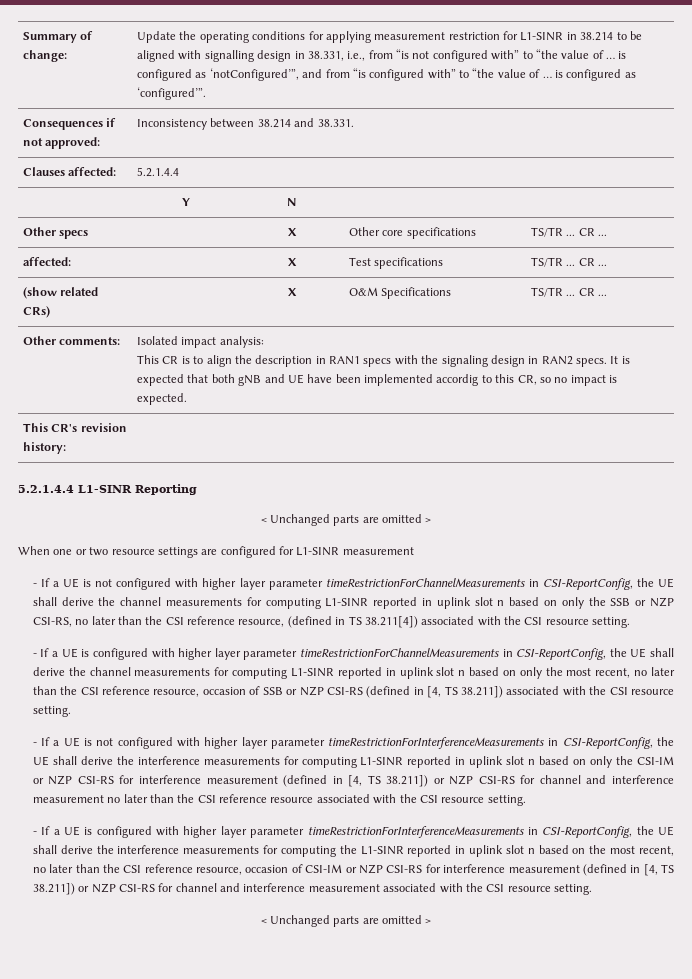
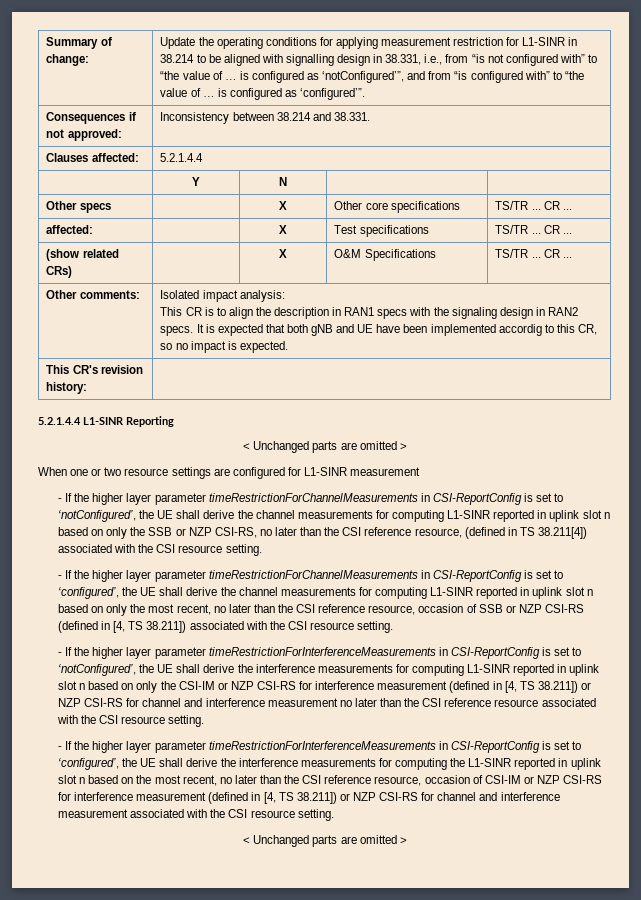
- - If a UE is not configured with higher layer parameter timeRestrictionForChannelMeasurements in CSI-ReportConfig, the UE shall derive the channel measurements for computing L1-SINR reported in uplink slot n based on only the SSB or NZP CSI-RS, no later than the CSI reference resource, (defined in TS 38.211[4]) associated with the CSI resource setting.
+ - If the higher layer parameter timeRestrictionForChannelMeasurements in CSI-ReportConfig is set to ‘notConfigured’, the UE shall derive the channel measurements for computing L1-SINR reported in uplink slot n based on only the SSB or NZP CSI-RS, no later than the CSI reference resource, (defined in TS 38.211[4]) associated with the CSI resource setting.
- - If a UE is configured with higher layer parameter timeRestrictionForChannelMeasurements in CSI-ReportConfig, the UE shall derive the channel measurements for computing L1-SINR reported in uplink slot n based on only the most recent, no later than the CSI reference resource, occasion of SSB or NZP CSI-RS (defined in [4, TS 38.211]) associated with the CSI resource setting.
+ - If the higher layer parameter timeRestrictionForChannelMeasurements in CSI-ReportConfig is set to ‘configured’, the UE shall derive the channel measurements for computing L1-SINR reported in uplink slot n based on only the most recent, no later than the CSI reference resource, occasion of SSB or NZP CSI-RS (defined in [4, TS 38.211]) associated with the CSI resource setting.
- - If a UE is not configured with higher layer parameter timeRestrictionForInterferenceMeasurements in CSI-ReportConfig, the UE shall derive the interference measurements for computing L1-SINR reported in uplink slot n based on only the CSI-IM or NZP CSI-RS for interference measurement (defined in [4, TS 38.211]) or NZP CSI-RS for channel and interference measurement no later than the CSI reference resource associated with the CSI resource setting.
+ - If the higher layer parameter timeRestrictionForInterferenceMeasurements in CSI-ReportConfig is set to ‘notConfigured’, the UE shall derive the interference measurements for computing L1-SINR reported in uplink slot n based on only the CSI-IM or NZP CSI-RS for interference measurement (defined in [4, TS 38.211]) or NZP CSI-RS for channel and interference measurement no later than the CSI reference resource associated with the CSI resource setting.
- - If a UE is configured with higher layer parameter timeRestrictionForInterferenceMeasurements in CSI-ReportConfig, the UE shall derive the interference measurements for computing the L1-SINR reported in uplink slot n based on the most recent, no later than the CSI reference resource, occasion of CSI-IM or NZP CSI-RS for interference measurement (defined in [4, TS 38.211]) or NZP CSI-RS for channel and interference measurement associated with the CSI resource setting.
+ - If the higher layer parameter timeRestrictionForInterferenceMeasurements in CSI-ReportConfig is set to ‘configured’, the UE shall derive the interference measurements for computing the L1-SINR reported in uplink slot n based on the most recent, no later than the CSI reference resource, occasion of CSI-IM or NZP CSI-RS for interference measurement (defined in [4, TS 38.211]) or NZP CSI-RS for channel and interference measurement associated with the CSI resource setting.

